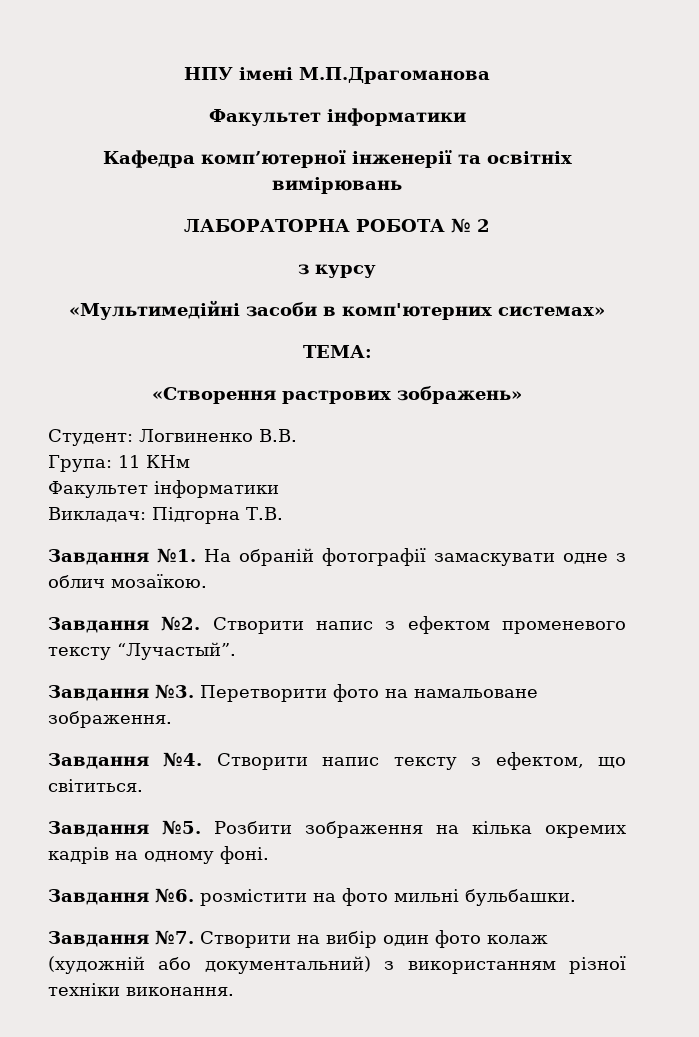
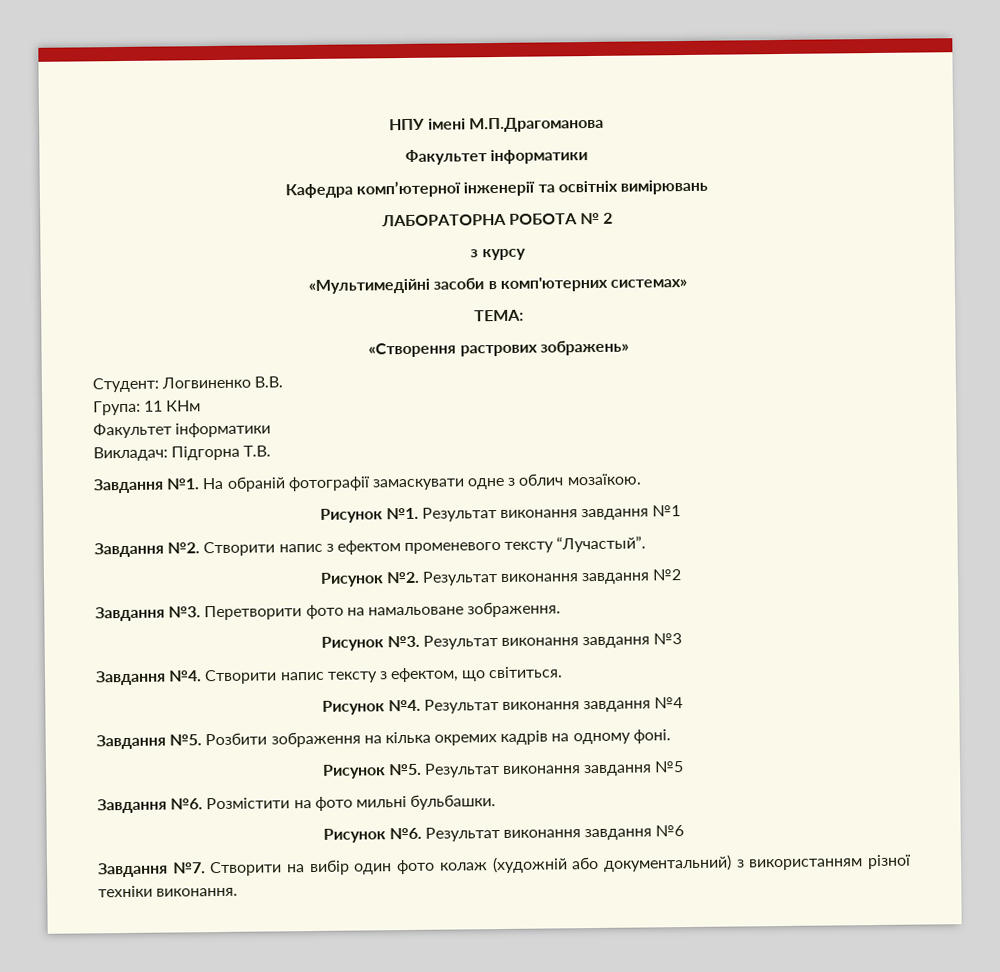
+ Рисунок №1. Результат виконання завдання №1
+ Рисунок №2. Результат виконання завдання №2
+ Рисунок №3. Результат виконання завдання №3
+ Рисунок №4. Результат виконання завдання №4
+ Рисунок №5. Результат виконання завдання №5
- Завдання №6. розмістити на фото мильні бульбашки.
+ Завдання №6. Розмістити на фото мильні бульбашки.
+ Рисунок №6. Результат виконання завдання №6

